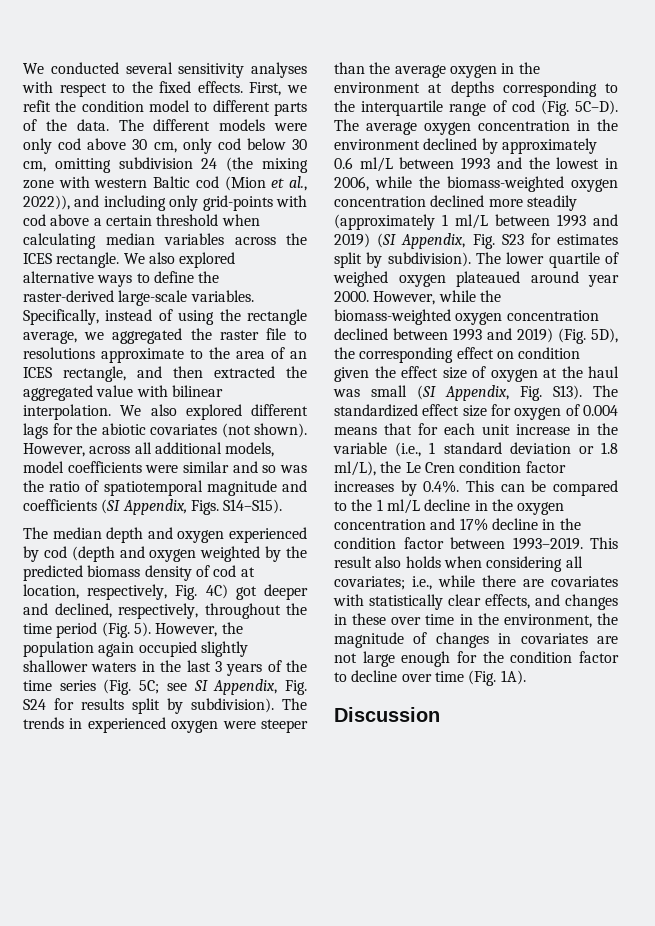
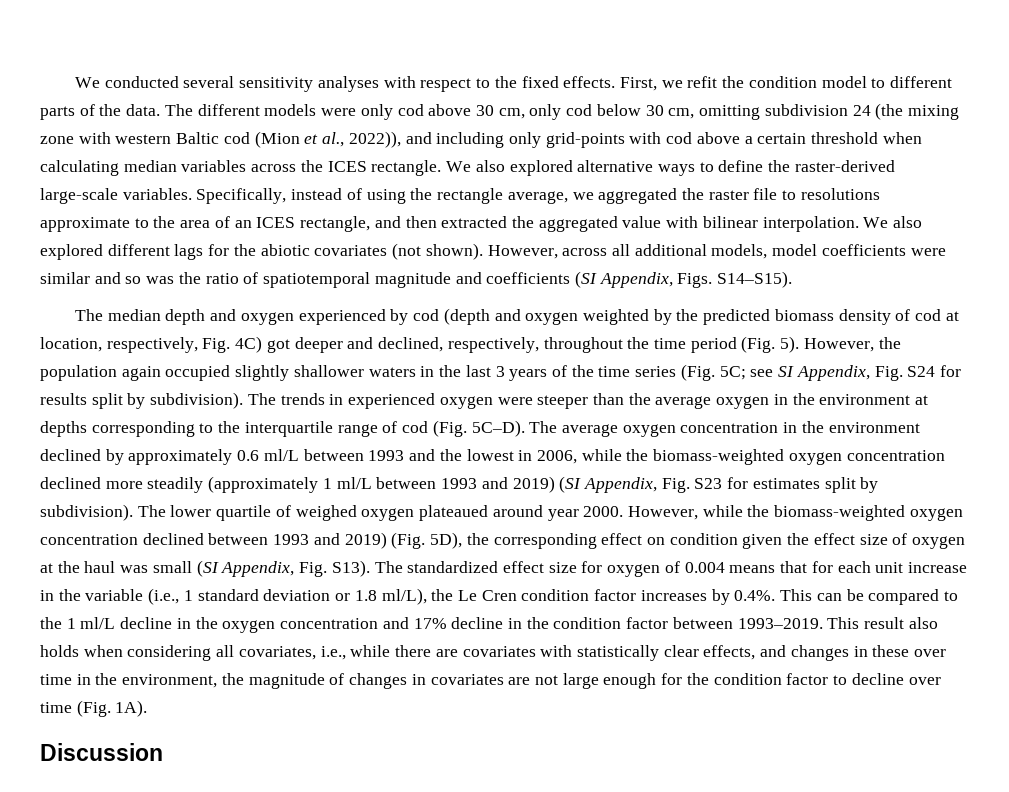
- This result also holds when considering all covariates; i.e., while there are covariates with statistically clear effects, and changes in these over time in the environment, the magnitude of changes in covariates are not large enough for the condition factor to decline over time (Fig. 1A).
+ This result also holds when considering all covariates, i.e., while there are covariates with statistically clear effects, and changes in these over time in the environment, the magnitude of changes in covariates are not large enough for the condition factor to decline over time (Fig. 1A).

